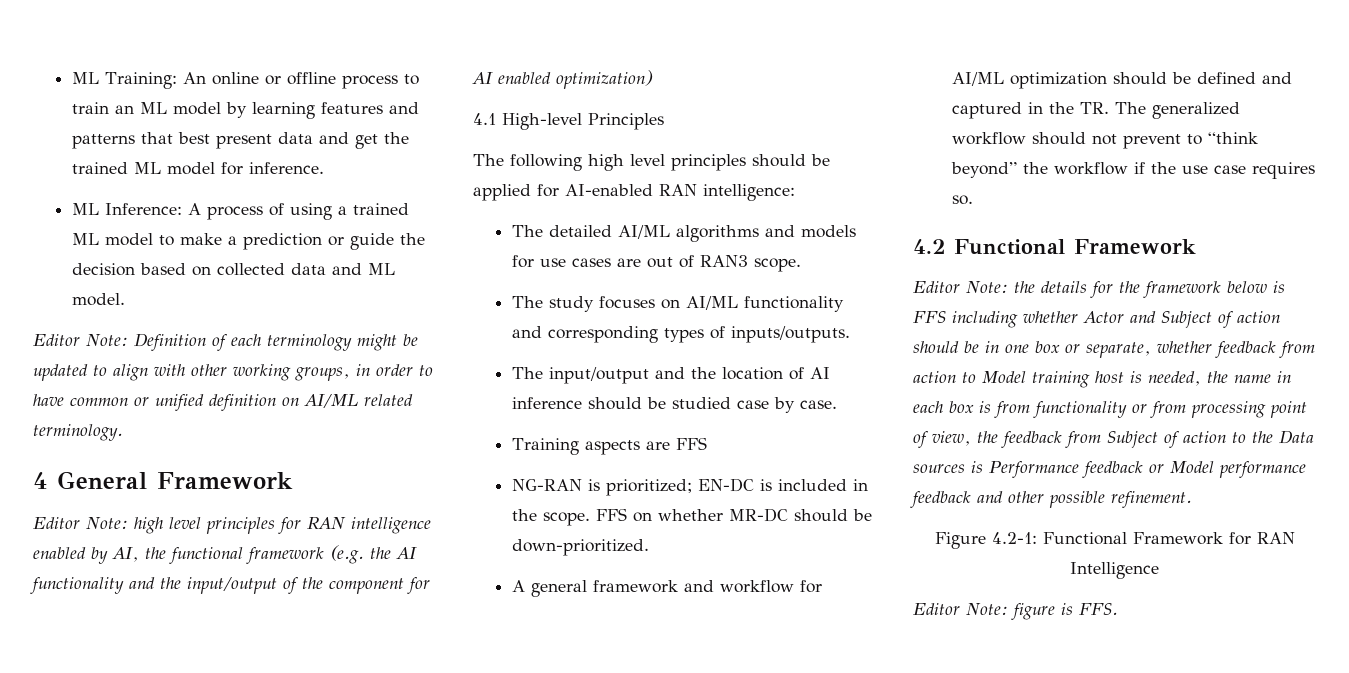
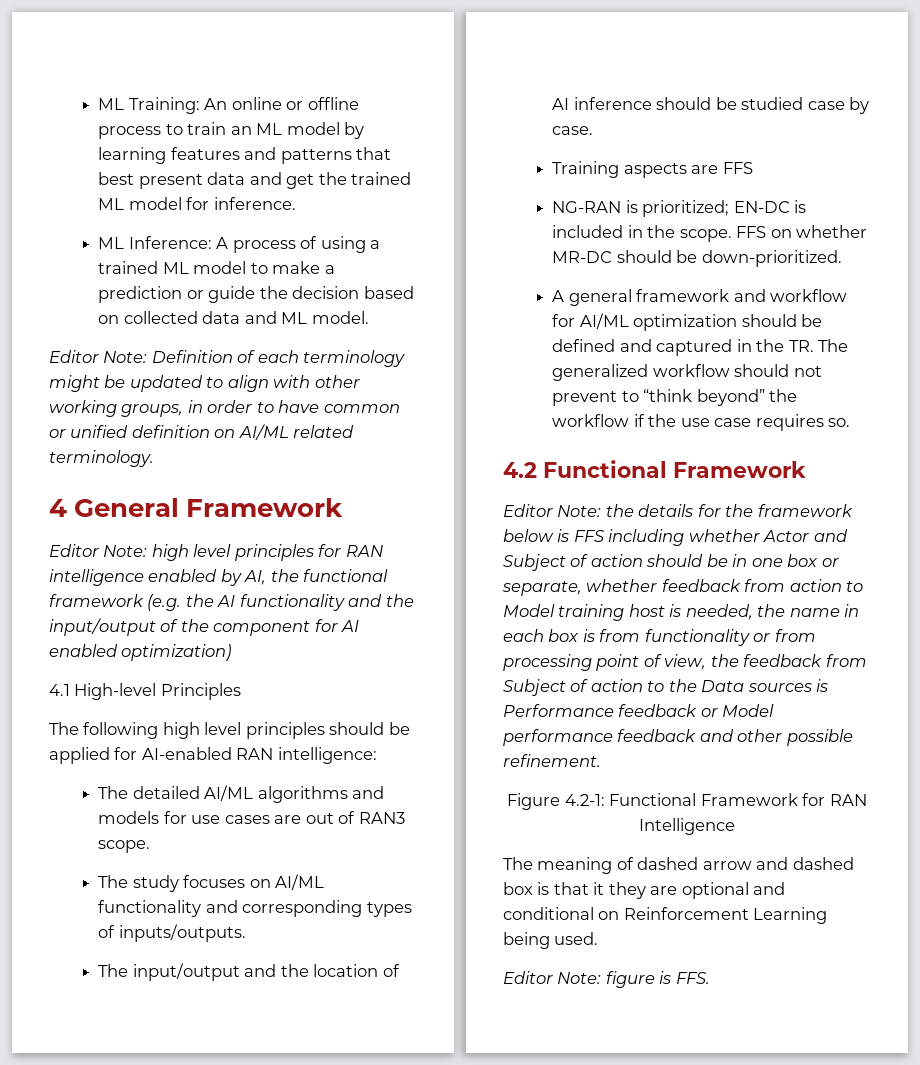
+ The meaning of dashed arrow and dashed box is that it they are optional and conditional on Reinforcement Learning being used.

